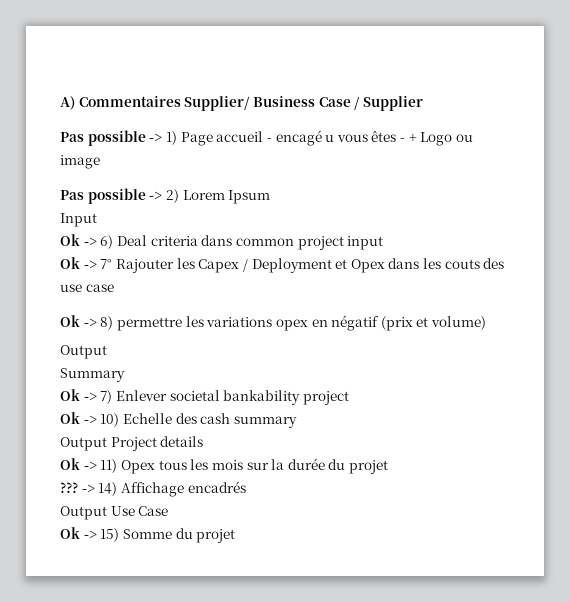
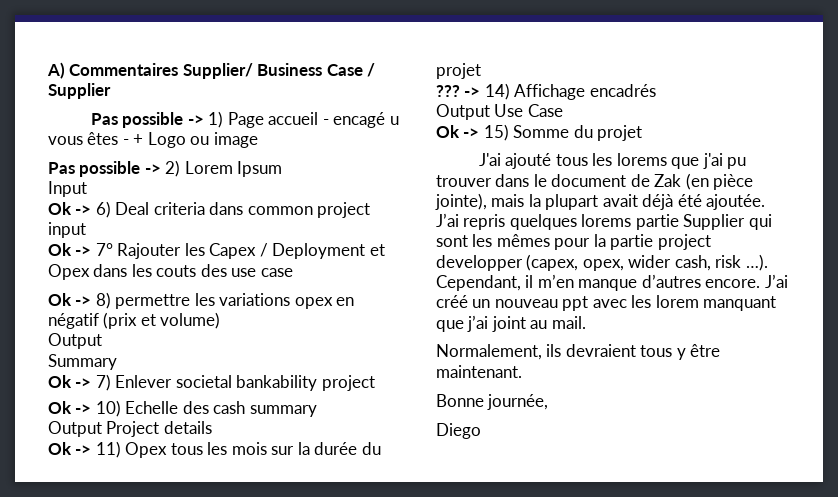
+ J'ai ajouté tous les lorems que j'ai pu trouver dans le document de Zak (en pièce jointe), mais la plupart avait déjà été ajoutée. J’ai repris quelques lorems partie Supplier qui sont les mêmes pour la partie project developper (capex, opex, wider cash, risk …). Cependant, il m’en manque d’autres encore. J’ai créé un nouveau ppt avec les lorem manquant que j’ai joint au mail.
+ Normalement, ils devraient tous y être maintenant.
+ Bonne journée,
+ Diego

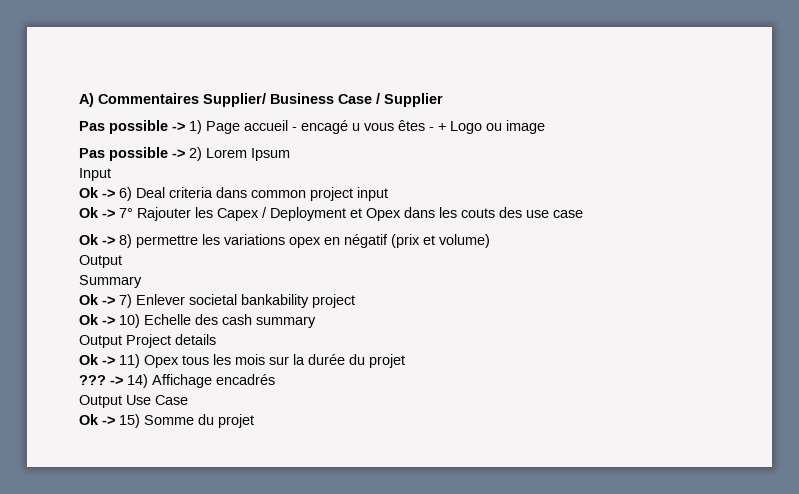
- J'ai ajouté tous les lorems que j'ai pu trouver dans le document de Zak (en pièce jointe), mais la plupart avait déjà été ajoutée. J’ai repris quelques lorems partie Supplier qui sont les mêmes pour la partie project developper (capex, opex, wider cash, risk …). Cependant, il m’en manque d’autres encore. J’ai créé un nouveau ppt avec les lorem manquant que j’ai joint au mail.
- Normalement, ils devraient tous y être maintenant.
- Bonne journée,
- Diego

